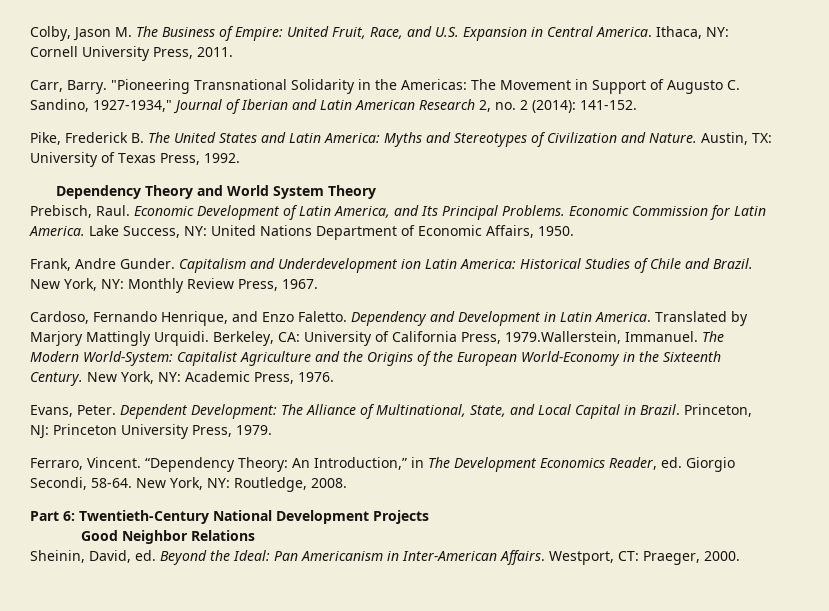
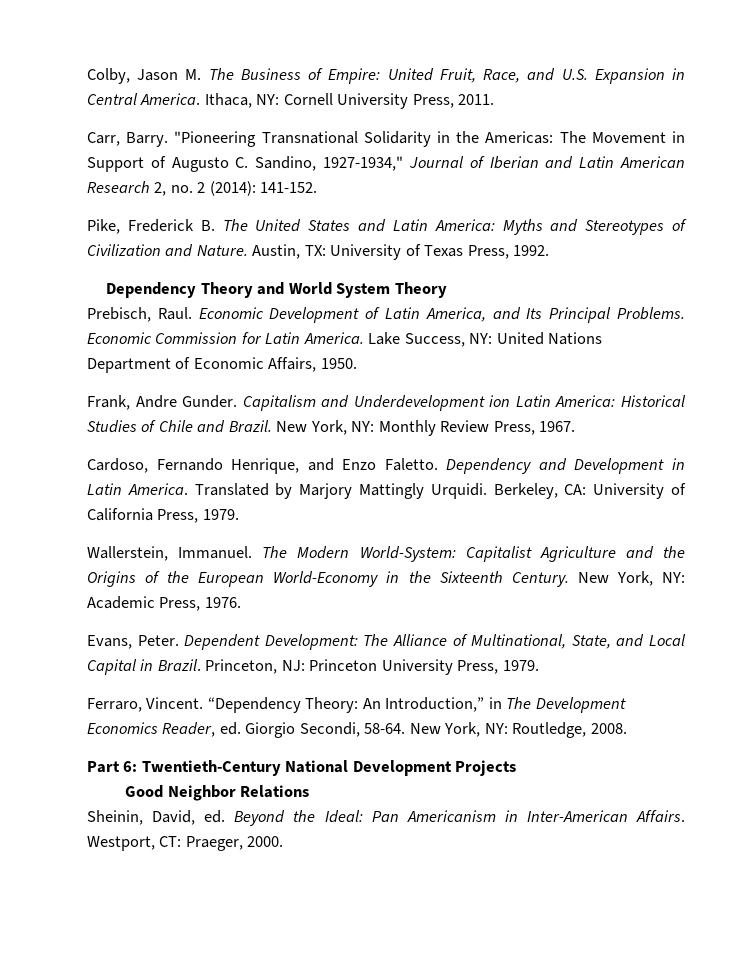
- Berkeley, CA: University of California Press, 1979.Wallerstein, Immanuel.
+ Berkeley, CA: University of California Press, 1979.
+ Wallerstein, Immanuel.

